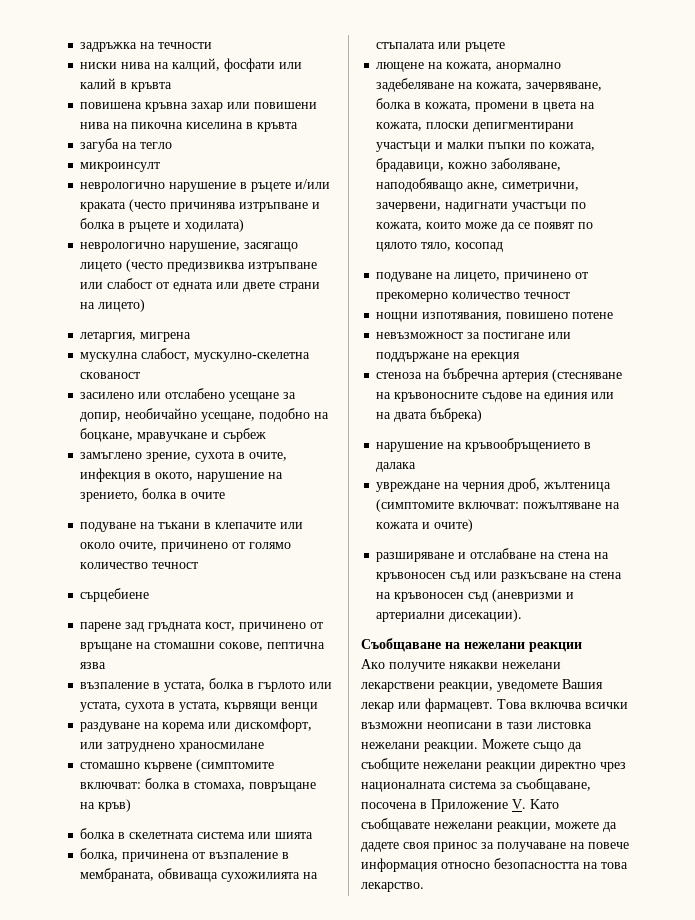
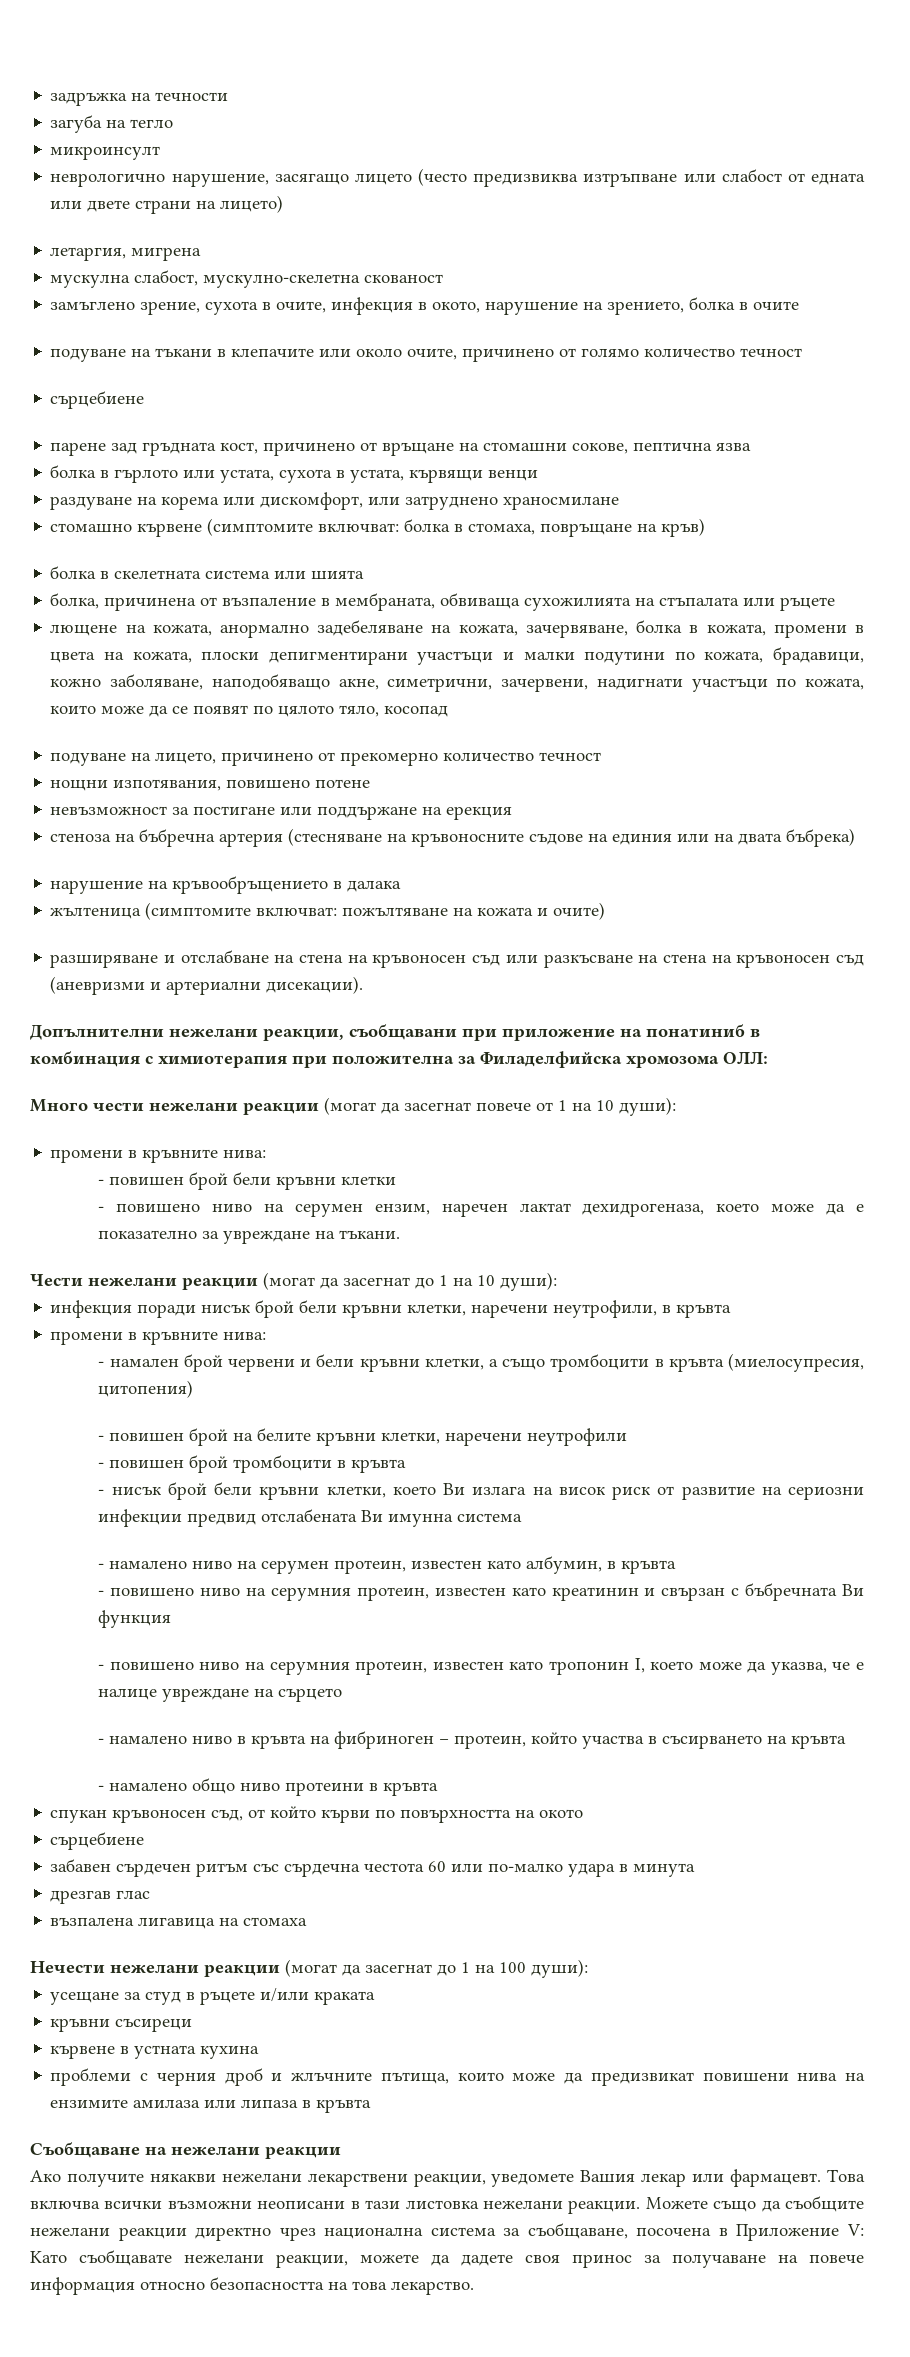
- ниски нива на калций, фосфати или калий в кръвта
- повишена кръвна захар или повишени нива на пикочна киселина в кръвта
  загуба на тегло
  микроинсулт
- неврологично нарушение в ръцете и/или краката (често причинява изтръпване и болка в ръцете и ходилата)
- засилено или отслабено усещане за допир, необичайно усещане, подобно на боцкане, мравучкане и сърбеж
- възпаление в устата, болка в гърлото или устата, сухота в устата, кървящи венци
+ болка в гърлото или устата, сухота в устата, кървящи венци
- лющене на кожата, анормално задебеляване на кожата, зачервяване, болка в кожата, промени в цвета на кожата, плоски депигментирани участъци и малки пъпки по кожата, брадавици, кожно заболяване, наподобяващо акне, симетрични, зачервени, надигнати участъци по кожата, които може да се появят по цялото тяло, косопад
+ лющене на кожата, анормално задебеляване на кожата, зачервяване, болка в кожата, промени в цвета на кожата, плоски депигментирани участъци и малки подутини по кожата, брадавици, кожно заболяване, наподобяващо акне, симетрични, зачервени, надигнати участъци по кожата, които може да се появят по цялото тяло, косопад
- увреждане на черния дроб, жълтеница (симптомите включват: пожълтяване на кожата и очите)
+ жълтеница (симптомите включват: пожълтяване на кожата и очите)
+ Допълнителни нежелани реакции, съобщавани при приложение на понатиниб в комбинация с химиотерапия при положителна за Филаделфийска хромозома ОЛЛ:
+ Много чести нежелани реакции (могат да засегнат повече от 1 на 10 души):
+ промени в кръвните нива:
+ - повишен брой бели кръвни клетки
+ - повишено ниво на серумен ензим, наречен лактат дехидрогеназа, което може да е показателно за увреждане на тъкани.
+ Чести нежелани реакции (могат да засегнат до 1 на 10 души):
+ инфекция поради нисък брой бели кръвни клетки, наречени неутрофили, в кръвта
+ промени в кръвните нива:
+ - намален брой червени и бели кръвни клетки, а също тромбоцити в кръвта (миелосупресия, цитопения)
+ - повишен брой на белите кръвни клетки, наречени неутрофили
+ - повишен брой тромбоцити в кръвта
+ - нисък брой бели кръвни клетки, което Ви излага на висок риск от развитие на сериозни инфекции предвид отслабената Ви имунна система
+ - намалено ниво на серумен протеин, известен като албумин, в кръвта
+ - повишено ниво на серумния протеин, известен като креатинин и свързан с бъбречната Ви функция
+ - повишено ниво на серумния протеин, известен като тропонин I, което може да указва, че е налице увреждане на сърцето
+ - намалено ниво в кръвта на фибриноген – протеин, който участва в съсирването на кръвта
+ - намалено общо ниво протеини в кръвта
+ спукан кръвоносен съд, от който кърви по повърхността на окото
+ сърцебиене
+ забавен сърдечен ритъм със сърдечна честота 60 или по-малко удара в минута
+ дрезгав глас
+ възпалена лигавица на стомаха
+ Нечести нежелани реакции (могат да засегнат до 1 на 100 души):
+ усещане за студ в ръцете и/или краката
+ кръвни съсиреци
+ кървене в устната кухина
+ проблеми с черния дроб и жлъчните пътища, които може да предизвикат повишени нива на ензимите амилаза или липаза в кръвта
- Можете също да съобщите нежелани реакции директно чрез националната система за съобщаване, посочена в Приложение V. Kaто съобщавате нежелани реакции, можете да дадете своя принос за получаване на повече информация относно безопасността на това лекарство.
+ Можете също да съобщите нежелани реакции директно чрез национална система за съобщаване, посочена в Приложение V: Kaто съобщавате нежелани реакции, можете да дадете своя принос за получаване на повече информация относно безопасността на това лекарство.

